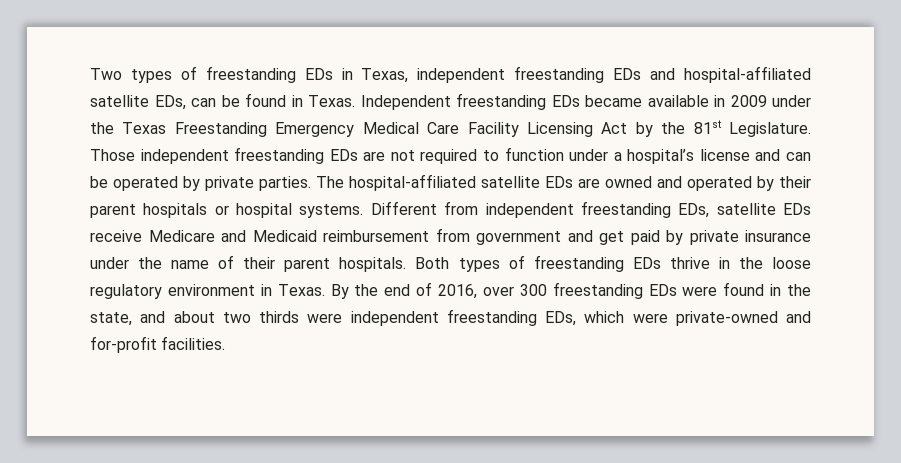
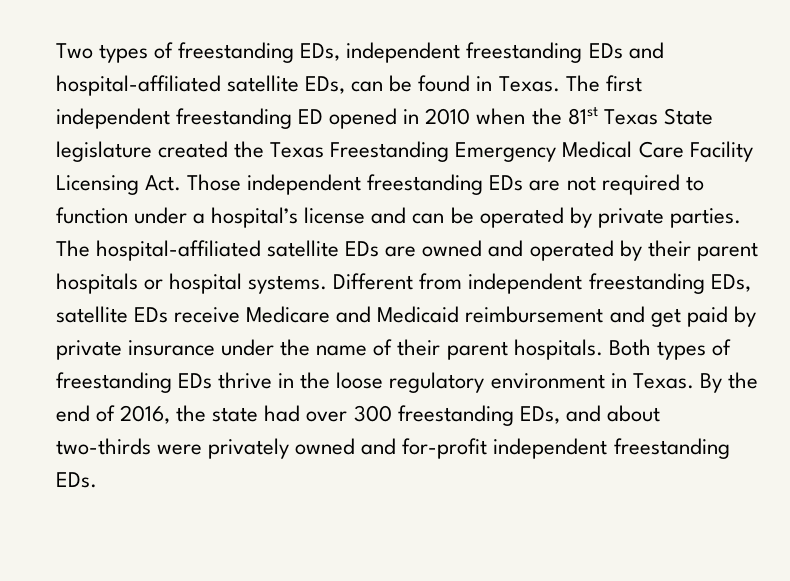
- Two types of freestanding EDs in Texas, independent freestanding EDs and hospital-affiliated satellite EDs, can be found in Texas.
+ Two types of freestanding EDs, independent freestanding EDs and hospital-affiliated satellite EDs, can be found in Texas.
- Independent freestanding EDs became available in 2009 under the Texas Freestanding Emergency Medical Care Facility Licensing Act by the 81st Legislature. Those independent freestanding EDs are not required to function under a hospital’s license and can be operated by private parties.
+ The first independent freestanding ED opened in 2010 when the 81st Texas State legislature created the Texas Freestanding Emergency Medical Care Facility Licensing Act. Those independent freestanding EDs are not required to function under a hospital’s license and can be operated by private parties.
- Different from independent freestanding EDs, satellite EDs receive Medicare and Medicaid reimbursement from government and get paid by private insurance under the name of their parent hospitals.
+ Different from independent freestanding EDs, satellite EDs receive Medicare and Medicaid reimbursement and get paid by private insurance under the name of their parent hospitals.
- By the end of 2016, over 300 freestanding EDs were found in the state, and about two thirds were independent freestanding EDs, which were private-owned and for-profit facilities.
+ By the end of 2016, the state had over 300 freestanding EDs, and about two-thirds were privately owned and for-profit independent freestanding EDs.

